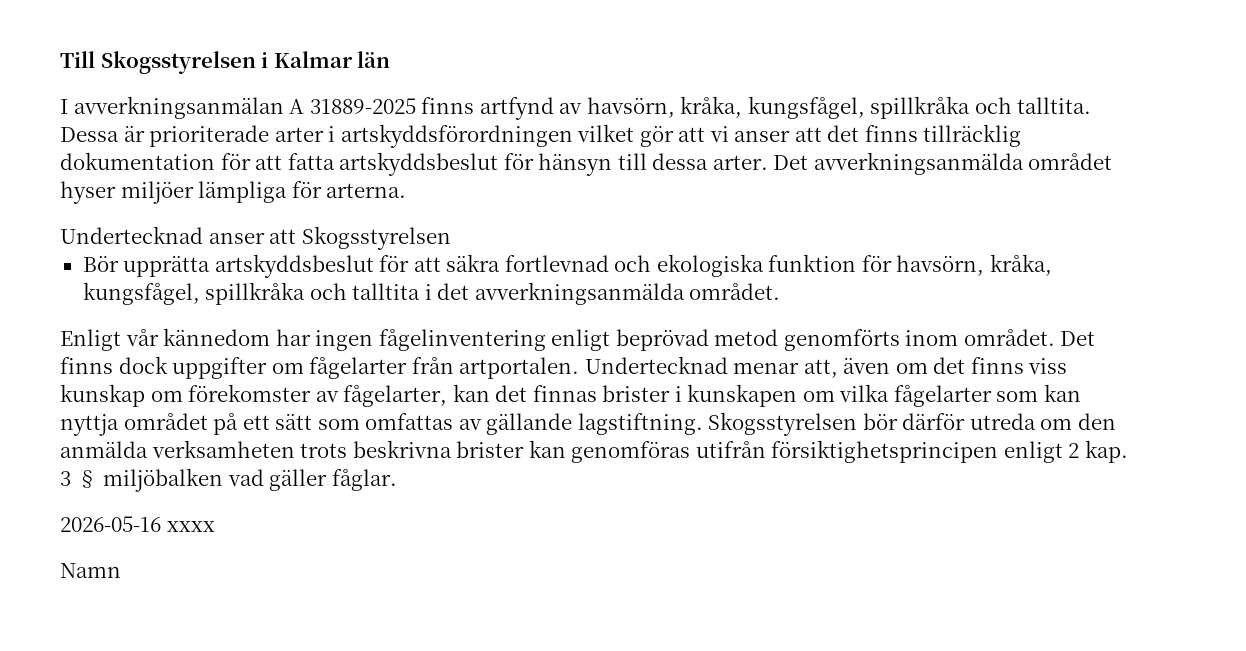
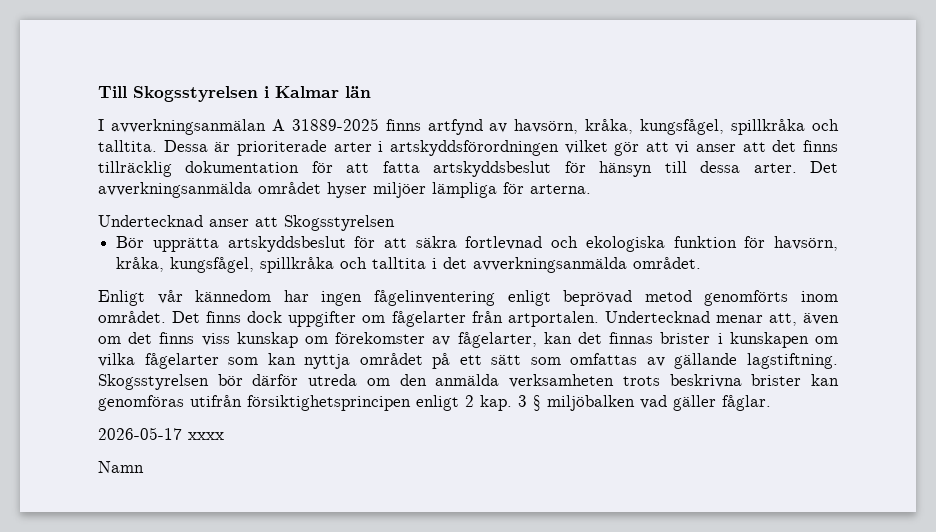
- 2026-05-16 xxxx
+ 2026-05-17 xxxx

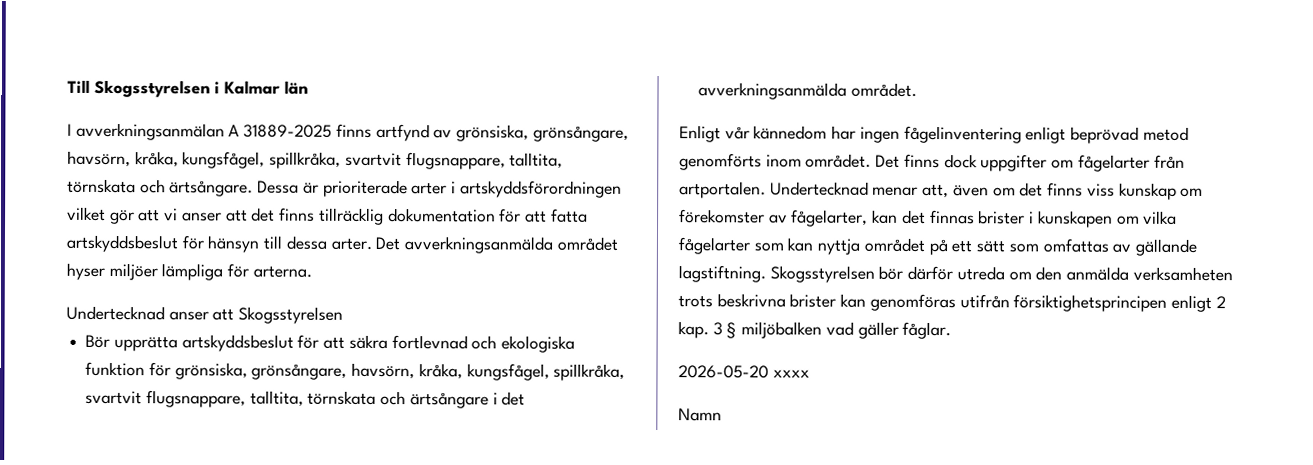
- I avverkningsanmälan A 31889-2025 finns artfynd av havsörn, kråka, kungsfågel, spillkråka och talltita.
+ I avverkningsanmälan A 31889-2025 finns artfynd av grönsiska, grönsångare, havsörn, kråka, kungsfågel, spillkråka, svartvit flugsnappare, talltita, törnskata och ärtsångare.
- Bör upprätta artskyddsbeslut för att säkra fortlevnad och ekologiska funktion för havsörn, kråka, kungsfågel, spillkråka och talltita i det avverkningsanmälda området.
+ Bör upprätta artskyddsbeslut för att säkra fortlevnad och ekologiska funktion för grönsiska, grönsångare, havsörn, kråka, kungsfågel, spillkråka, svartvit flugsnappare, talltita, törnskata och ärtsångare i det avverkningsanmälda området.
- 2026-05-17 xxxx
+ 2026-05-20 xxxx

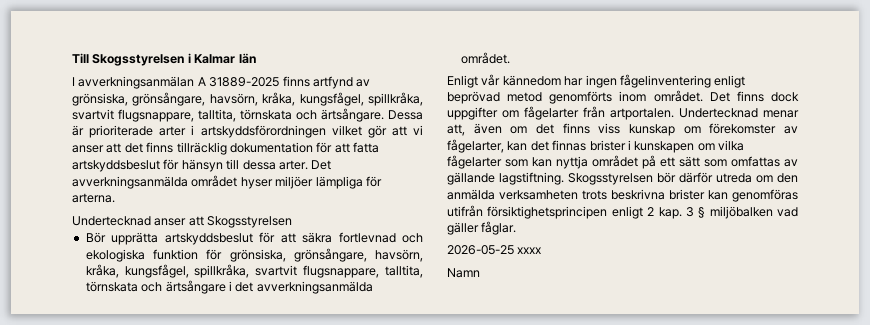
- 2026-05-20 xxxx
+ 2026-05-25 xxxx

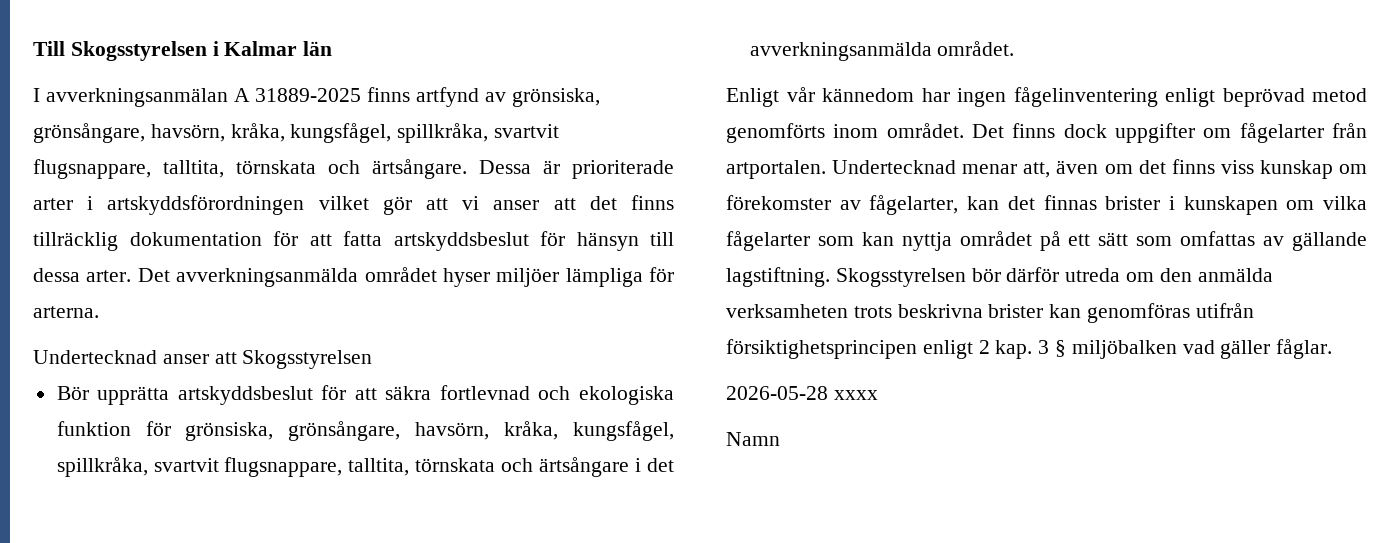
- 2026-05-25 xxxx
+ 2026-05-28 xxxx

